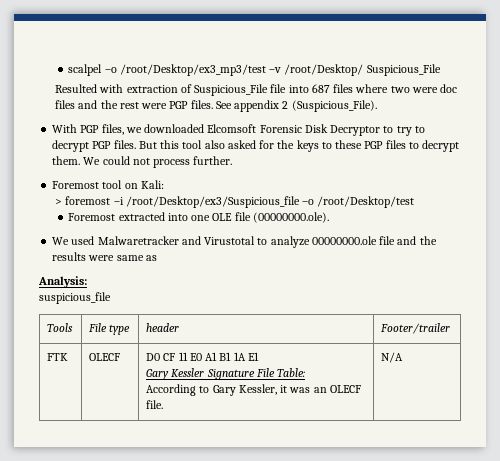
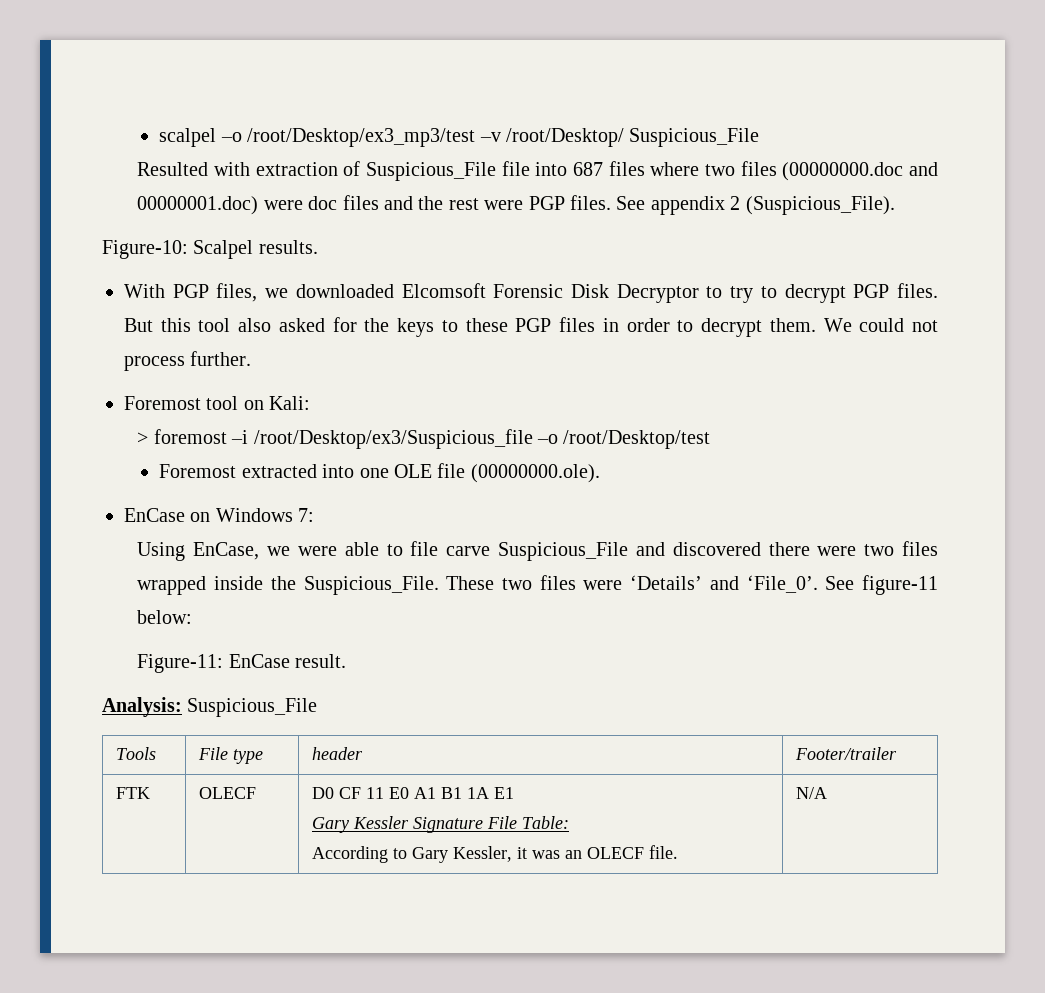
- Resulted with extraction of Suspicious_File file into 687 files where two were doc files and the rest were PGP files.
+ Resulted with extraction of Suspicious_File file into 687 files where two files (00000000.doc and 00000001.doc) were doc files and the rest were PGP files.
+ Figure-10: Scalpel results.
- But this tool also asked for the keys to these PGP files to decrypt them.
+ But this tool also asked for the keys to these PGP files in order to decrypt them.
- We used Malwaretracker and Virustotal to analyze 00000000.ole file and the results were same as
+ EnCase on Windows 7:
+ Using EnCase, we were able to file carve Suspicious_File and discovered there were two files wrapped inside the Suspicious_File. These two files were ‘Details’ and ‘File_0’. See figure-11 below:
+ Figure-11: EnCase result.
- Analysis:
- suspicious_file
+ Analysis: Suspicious_File

